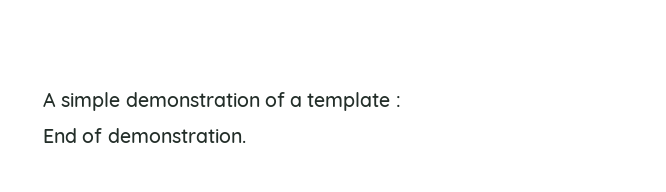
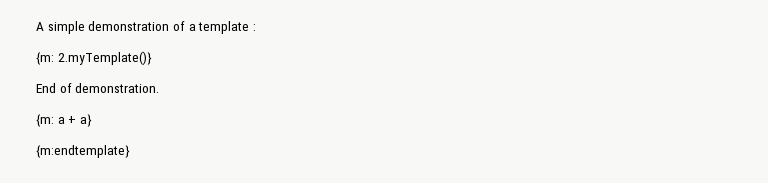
+ {m: 2.myTemplate()}
+ {m: a + a}
+ {m:endtemplate}

